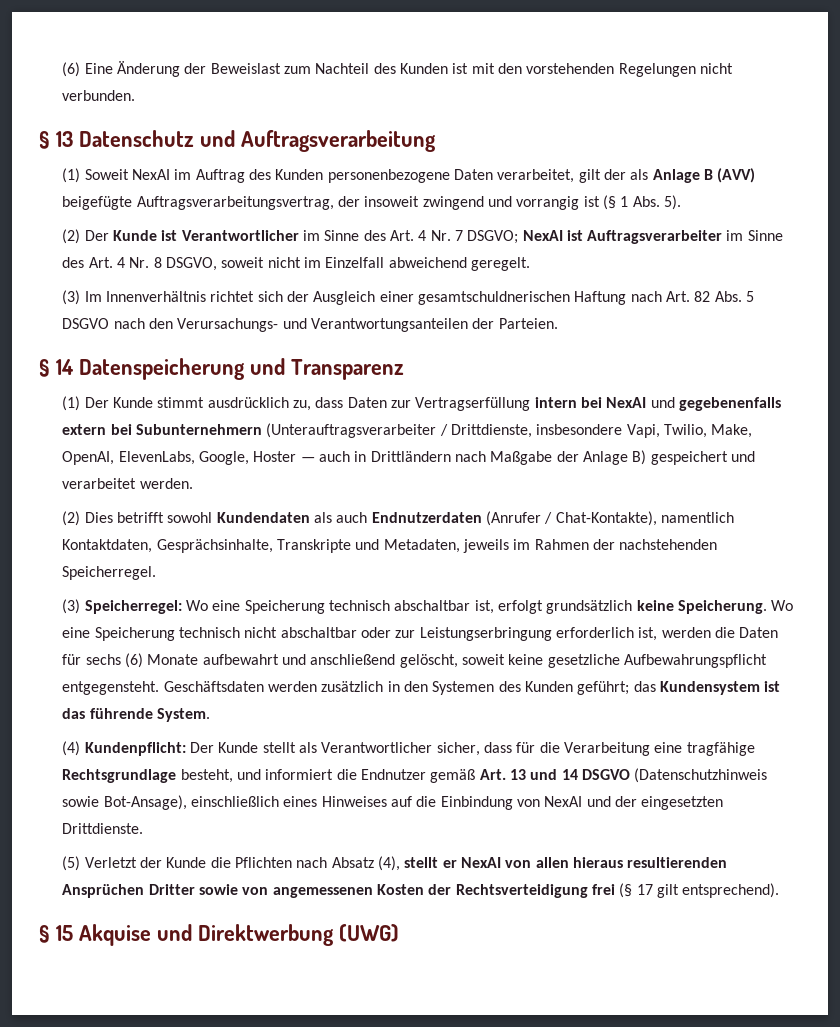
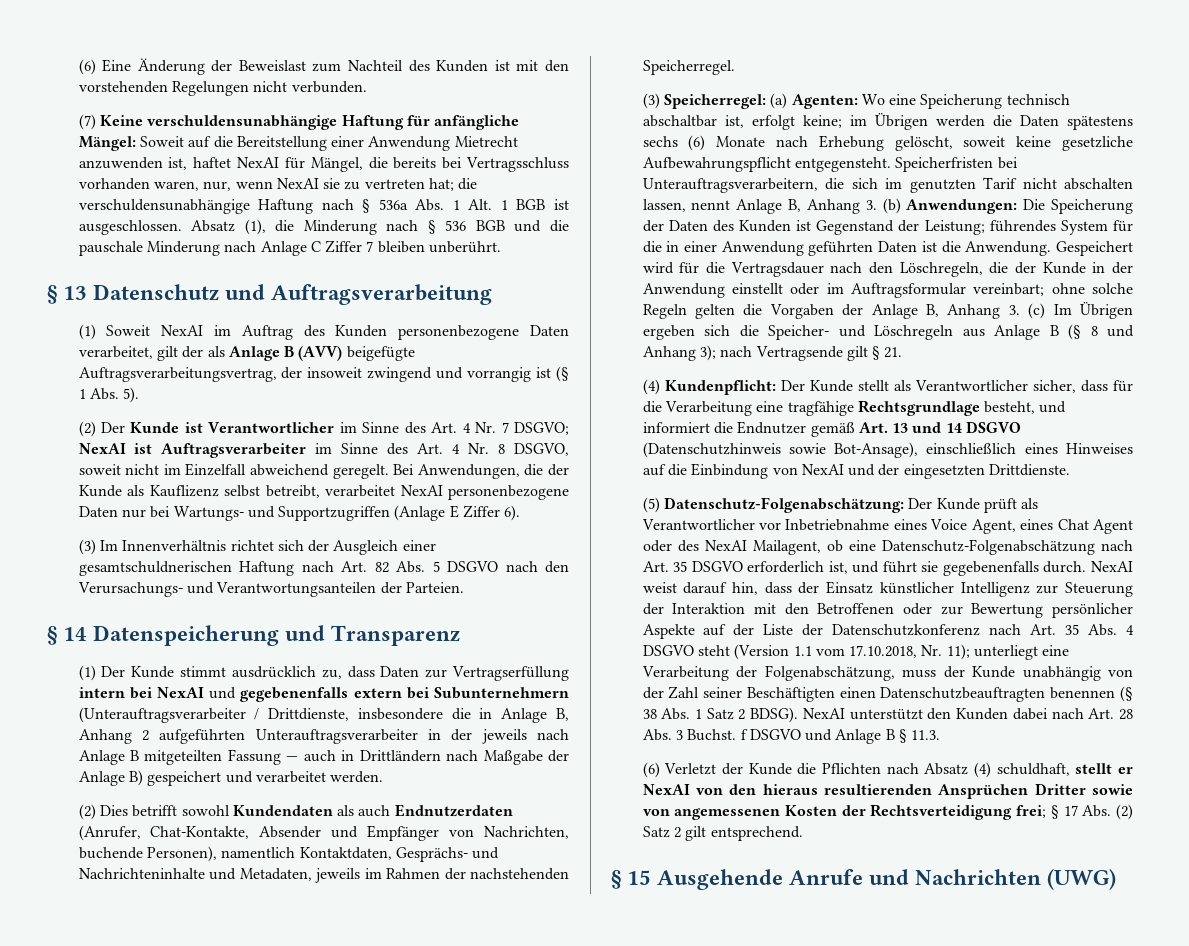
+ (7) Keine verschuldensunabhängige Haftung für anfängliche Mängel: Soweit auf die Bereitstellung einer Anwendung Mietrecht anzuwenden ist, haftet NexAI für Mängel, die bereits bei Vertragsschluss vorhanden waren, nur, wenn NexAI sie zu vertreten hat; die verschuldensunabhängige Haftung nach § 536a Abs. 1 Alt. 1 BGB ist ausgeschlossen. Absatz (1), die Minderung nach § 536 BGB und die pauschale Minderung nach Anlage C Ziffer 7 bleiben unberührt.
+ Bei Anwendungen, die der Kunde als Kauflizenz selbst betreibt, verarbeitet NexAI personenbezogene Daten nur bei Wartungs- und Supportzugriffen (Anlage E Ziffer 6).
- (1) Der Kunde stimmt ausdrücklich zu, dass Daten zur Vertragserfüllung intern bei NexAI und gegebenenfalls extern bei Subunternehmern (Unterauftragsverarbeiter / Drittdienste, insbesondere Vapi, Twilio, Make, OpenAI, ElevenLabs, Google, Hoster — auch in Drittländern nach Maßgabe der Anlage B) gespeichert und verarbeitet werden.
+ (1) Der Kunde stimmt ausdrücklich zu, dass Daten zur Vertragserfüllung intern bei NexAI und gegebenenfalls extern bei Subunternehmern (Unterauftragsverarbeiter / Drittdienste, insbesondere die in Anlage B, Anhang 2 aufgeführten Unterauftragsverarbeiter in der jeweils nach Anlage B mitgeteilten Fassung — auch in Drittländern nach Maßgabe der Anlage B) gespeichert und verarbeitet werden.
- (2) Dies betrifft sowohl Kundendaten als auch Endnutzerdaten (Anrufer / Chat-Kontakte), namentlich Kontaktdaten, Gesprächsinhalte, Transkripte und Metadaten, jeweils im Rahmen der nachstehenden Speicherregel.
+ (2) Dies betrifft sowohl Kundendaten als auch Endnutzerdaten (Anrufer, Chat-Kontakte, Absender und Empfänger von Nachrichten, buchende Personen), namentlich Kontaktdaten, Gesprächs- und Nachrichteninhalte und Metadaten, jeweils im Rahmen der nachstehenden Speicherregel.
- (3) Speicherregel: Wo eine Speicherung technisch abschaltbar ist, erfolgt grundsätzlich keine Speicherung. Wo eine Speicherung technisch nicht abschaltbar oder zur Leistungserbringung erforderlich ist, werden die Daten für sechs (6) Monate aufbewahrt und anschließend gelöscht, soweit keine gesetzliche Aufbewahrungspflicht entgegensteht.
+ (3) Speicherregel: (a) Agenten: Wo eine Speicherung technisch abschaltbar ist, erfolgt keine; im Übrigen werden die Daten spätestens sechs (6) Monate nach Erhebung gelöscht, soweit keine gesetzliche Aufbewahrungspflicht entgegensteht.
- Geschäftsdaten werden zusätzlich in den Systemen des Kunden geführt; das Kundensystem ist das führende System.
+ Speicherfristen bei Unterauftragsverarbeitern, die sich im genutzten Tarif nicht abschalten lassen, nennt Anlage B, Anhang 3. (b) Anwendungen: Die Speicherung der Daten des Kunden ist Gegenstand der Leistung; führendes System für die in einer Anwendung geführten Daten ist die Anwendung. Gespeichert wird für die Vertragsdauer nach den Löschregeln, die der Kunde in der Anwendung einstellt oder im Auftragsformular vereinbart; ohne solche Regeln gelten die Vorgaben der Anlage B, Anhang 3. (c) Im Übrigen ergeben sich die Speicher- und Löschregeln aus Anlage B (§ 8 und Anhang 3); nach Vertragsende gilt § 21.
- (5) Verletzt der Kunde die Pflichten nach Absatz (4), stellt er NexAI von allen hieraus resultierenden Ansprüchen Dritter sowie von angemessenen Kosten der Rechtsverteidigung frei (§ 17 gilt entsprechend).
- § 15 Akquise und Direktwerbung (UWG)
+ (5) Datenschutz-Folgenabschätzung: Der Kunde prüft als Verantwortlicher vor Inbetriebnahme eines Voice Agent, eines Chat Agent oder des NexAI Mailagent, ob eine Datenschutz-Folgenabschätzung nach Art. 35 DSGVO erforderlich ist, und führt sie gegebenenfalls durch. NexAI weist darauf hin, dass der Einsatz künstlicher Intelligenz zur Steuerung der Interaktion mit den Betroffenen oder zur Bewertung persönlicher Aspekte auf der Liste der Datenschutzkonferenz nach Art. 35 Abs. 4 DSGVO steht (Version 1.1 vom 17.10.2018, Nr. 11); unterliegt eine Verarbeitung der Folgenabschätzung, muss der Kunde unabhängig von der Zahl seiner Beschäftigten einen Datenschutzbeauftragten benennen (§ 38 Abs. 1 Satz 2 BDSG). NexAI unterstützt den Kunden dabei nach Art. 28 Abs. 3 Buchst. f DSGVO und Anlage B § 11.3.
+ (6) Verletzt der Kunde die Pflichten nach Absatz (4) schuldhaft, stellt er NexAI von den hieraus resultierenden Ansprüchen Dritter sowie von angemessenen Kosten der Rechtsverteidigung frei; § 17 Abs. (2) Satz 2 gilt entsprechend.
+ § 15 Ausgehende Anrufe und Nachrichten (UWG)

